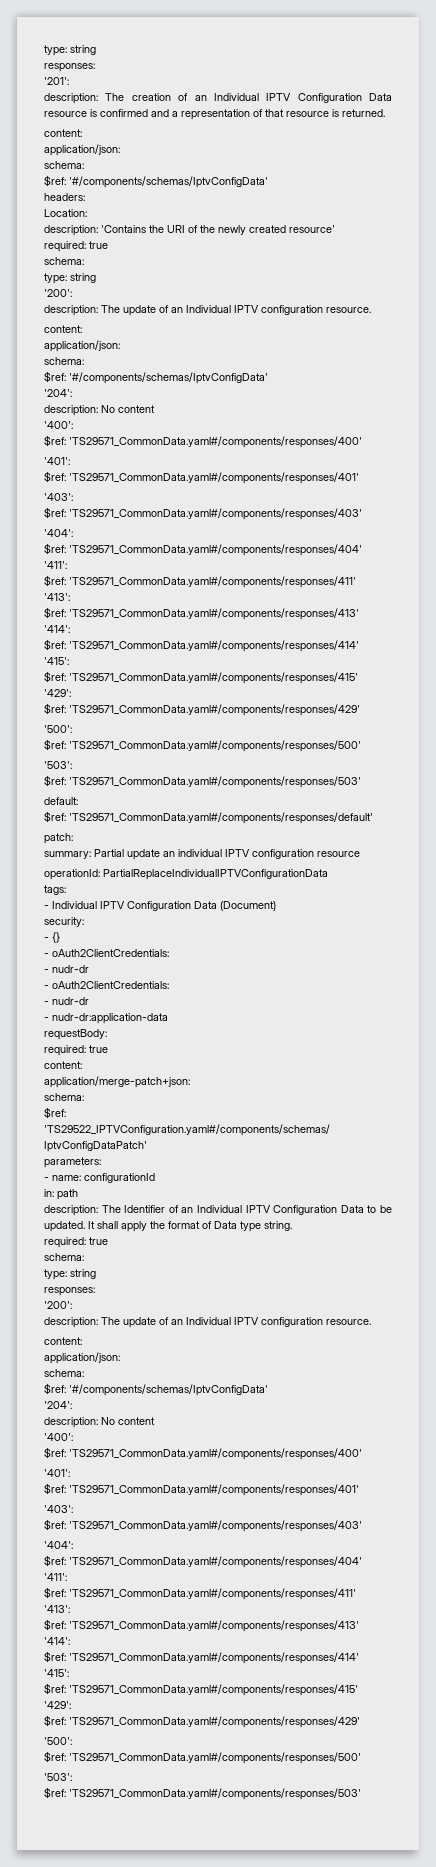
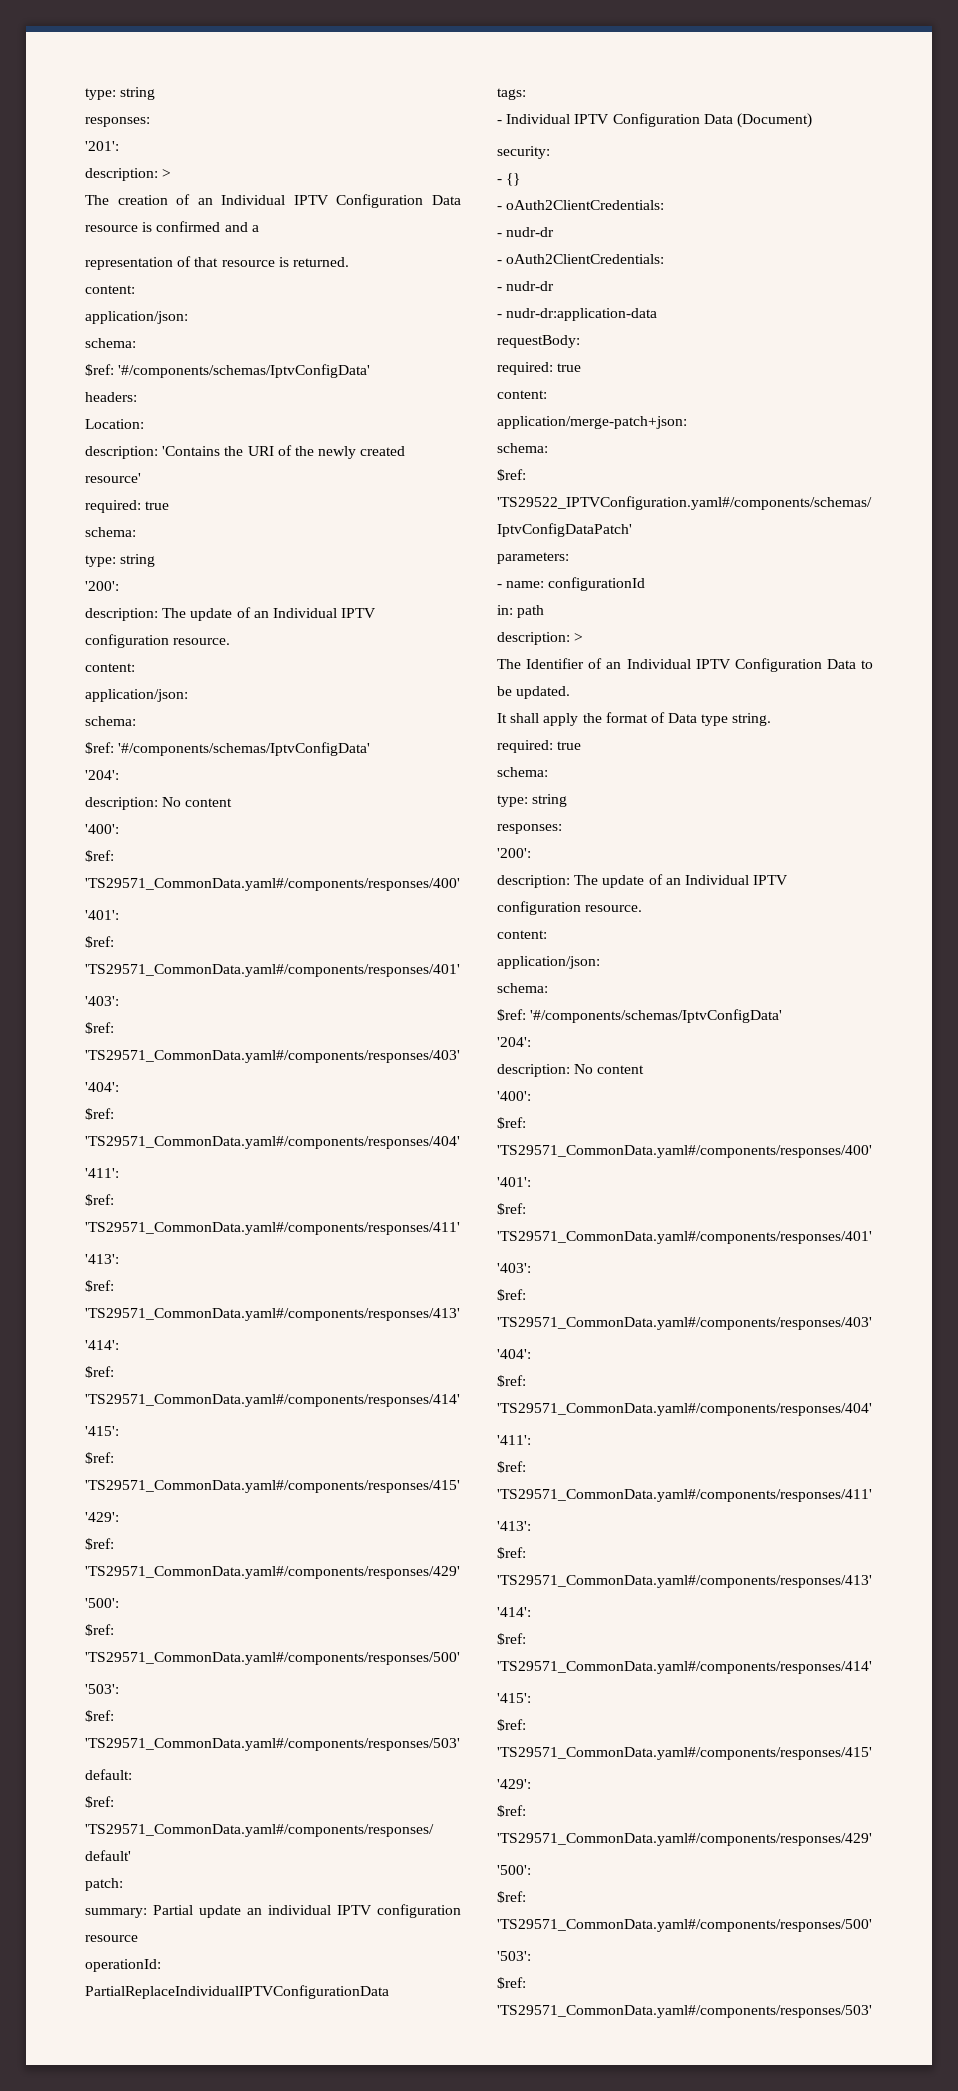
  '201':
- description: The creation of an Individual IPTV Configuration Data resource is confirmed and a representation of that resource is returned.
+ description: >
+ The creation of an Individual IPTV Configuration Data resource is confirmed and a
+ representation of that resource is returned.
  in: path
- description: The Identifier of an Individual IPTV Configuration Data to be updated. It shall apply the format of Data type string.
+ description: >
+ The Identifier of an Individual IPTV Configuration Data to be updated.
+ It shall apply the format of Data type string.

